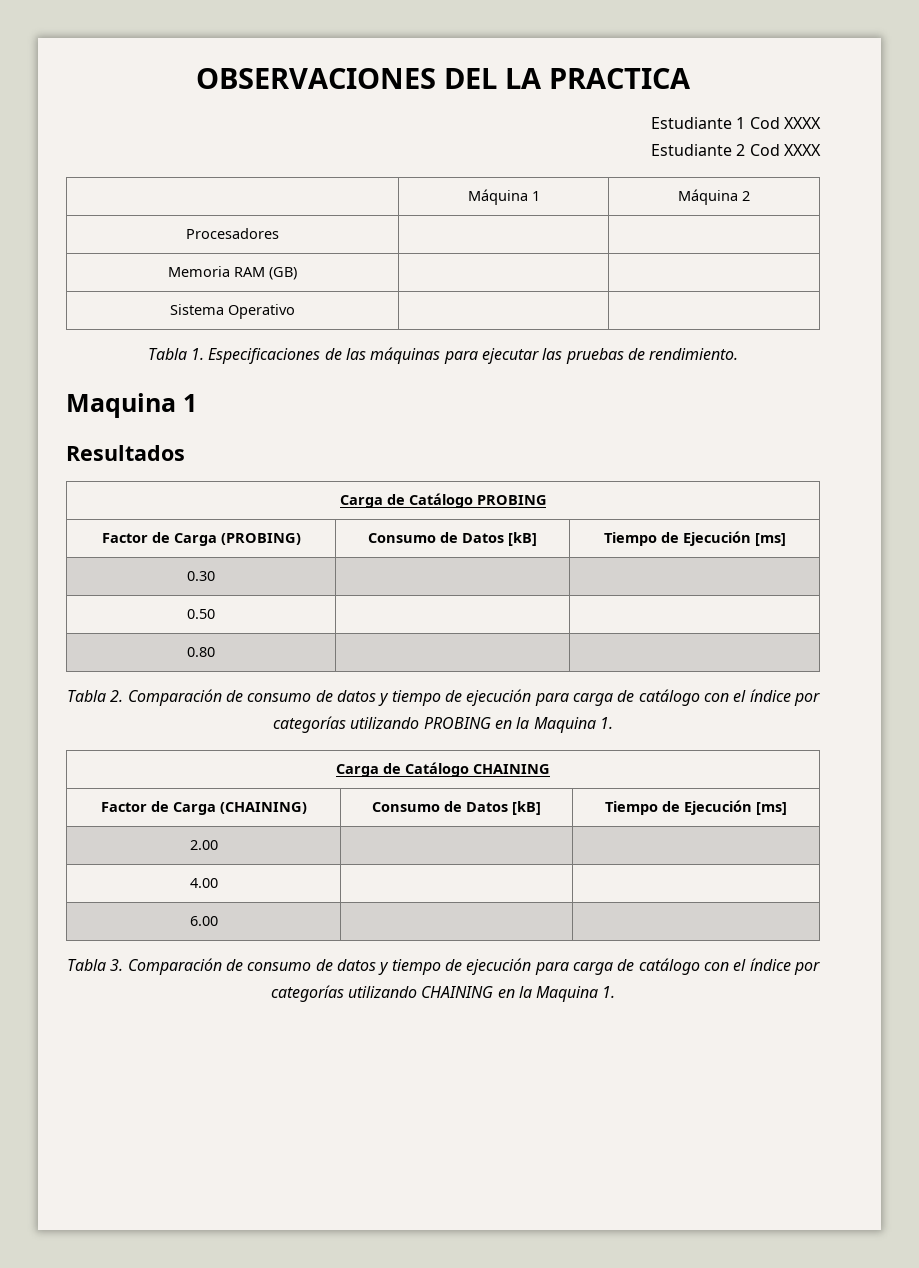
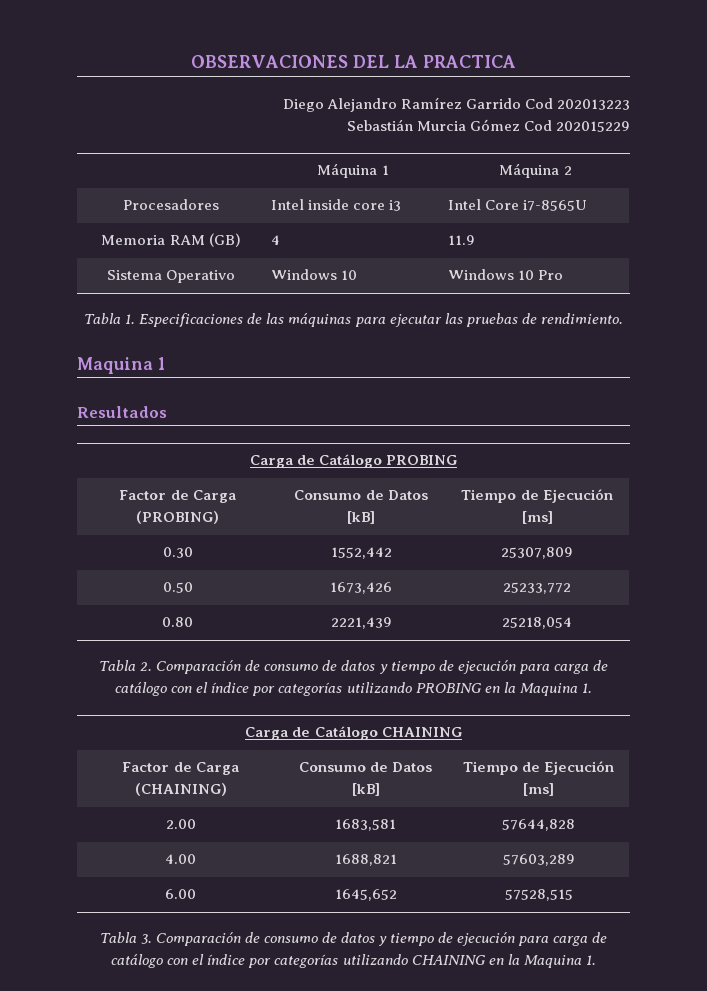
- Estudiante 1 Cod XXXX
- Estudiante 2 Cod XXXX
+ Diego Alejandro Ramírez Garrido Cod 202013223
+ Sebastián Murcia Gómez Cod 202015229
- Procesadores | |
+ Procesadores | Intel inside core i3 | Intel Core i7-8565U
- Memoria RAM (GB) | |
+ Memoria RAM (GB) | 4 | 11.9
- Sistema Operativo | |
+ Sistema Operativo | Windows 10 | Windows 10 Pro
- 0.30 | |
+ 0.30 | 1552,442 | 25307,809
- 0.50 | |
+ 0.50 | 1673,426 | 25233,772
- 0.80 | |
+ 0.80 | 2221,439 | 25218,054
- 2.00 | |
+ 2.00 | 1683,581 | 57644,828
- 4.00 | |
+ 4.00 | 1688,821 | 57603,289
- 6.00 | |
+ 6.00 | 1645,652 | 57528,515

